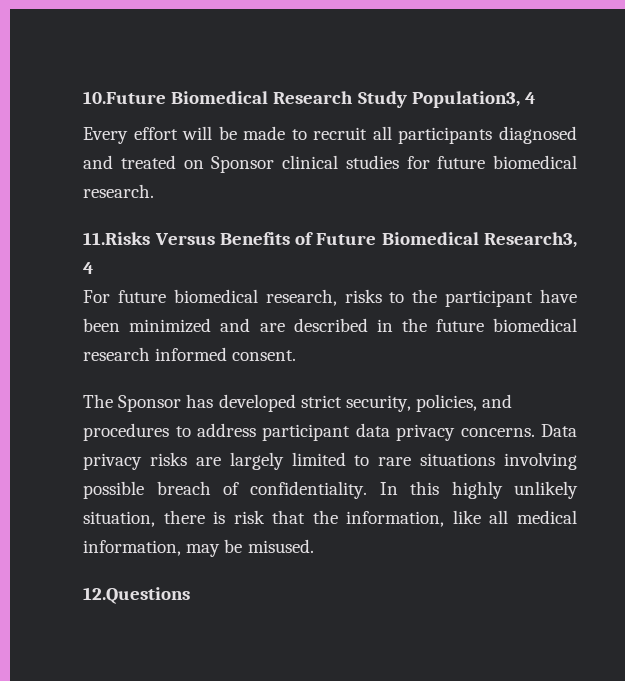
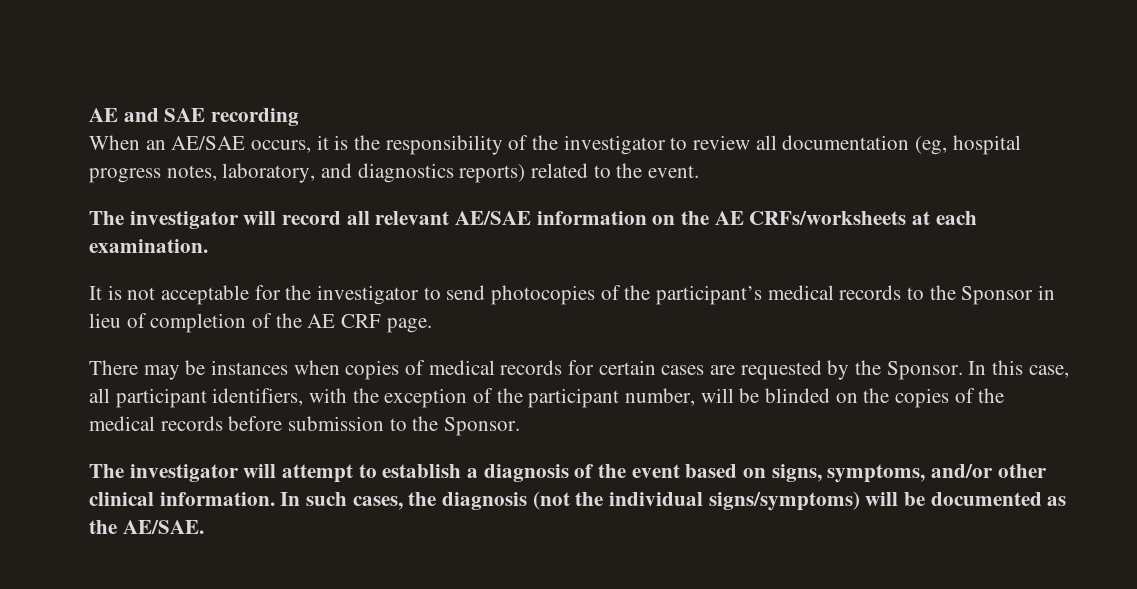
- 10.Future Biomedical Research Study Population3, 4
- Every effort will be made to recruit all participants diagnosed and treated on Sponsor clinical studies for future biomedical research.
- 11.Risks Versus Benefits of Future Biomedical Research3, 4
- For future biomedical research, risks to the participant have been minimized and are described in the future biomedical research informed consent.
- The Sponsor has developed strict security, policies, and procedures to address participant data privacy concerns. Data privacy risks are largely limited to rare situations involving possible breach of confidentiality. In this highly unlikely situation, there is risk that the information, like all medical information, may be misused.
- 12.Questions
+ AE and SAE recording
+ When an AE/SAE occurs, it is the responsibility of the investigator to review all documentation (eg, hospital progress notes, laboratory, and diagnostics reports) related to the event.
+ The investigator will record all relevant AE/SAE information on the AE CRFs/worksheets at each examination.
+ It is not acceptable for the investigator to send photocopies of the participant’s medical records to the Sponsor in lieu of completion of the AE CRF page.
+ There may be instances when copies of medical records for certain cases are requested by the Sponsor. In this case, all participant identifiers, with the exception of the participant number, will be blinded on the copies of the medical records before submission to the Sponsor.
+ The investigator will attempt to establish a diagnosis of the event based on signs, symptoms, and/or other clinical information. In such cases, the diagnosis (not the individual signs/symptoms) will be documented as the AE/SAE.

